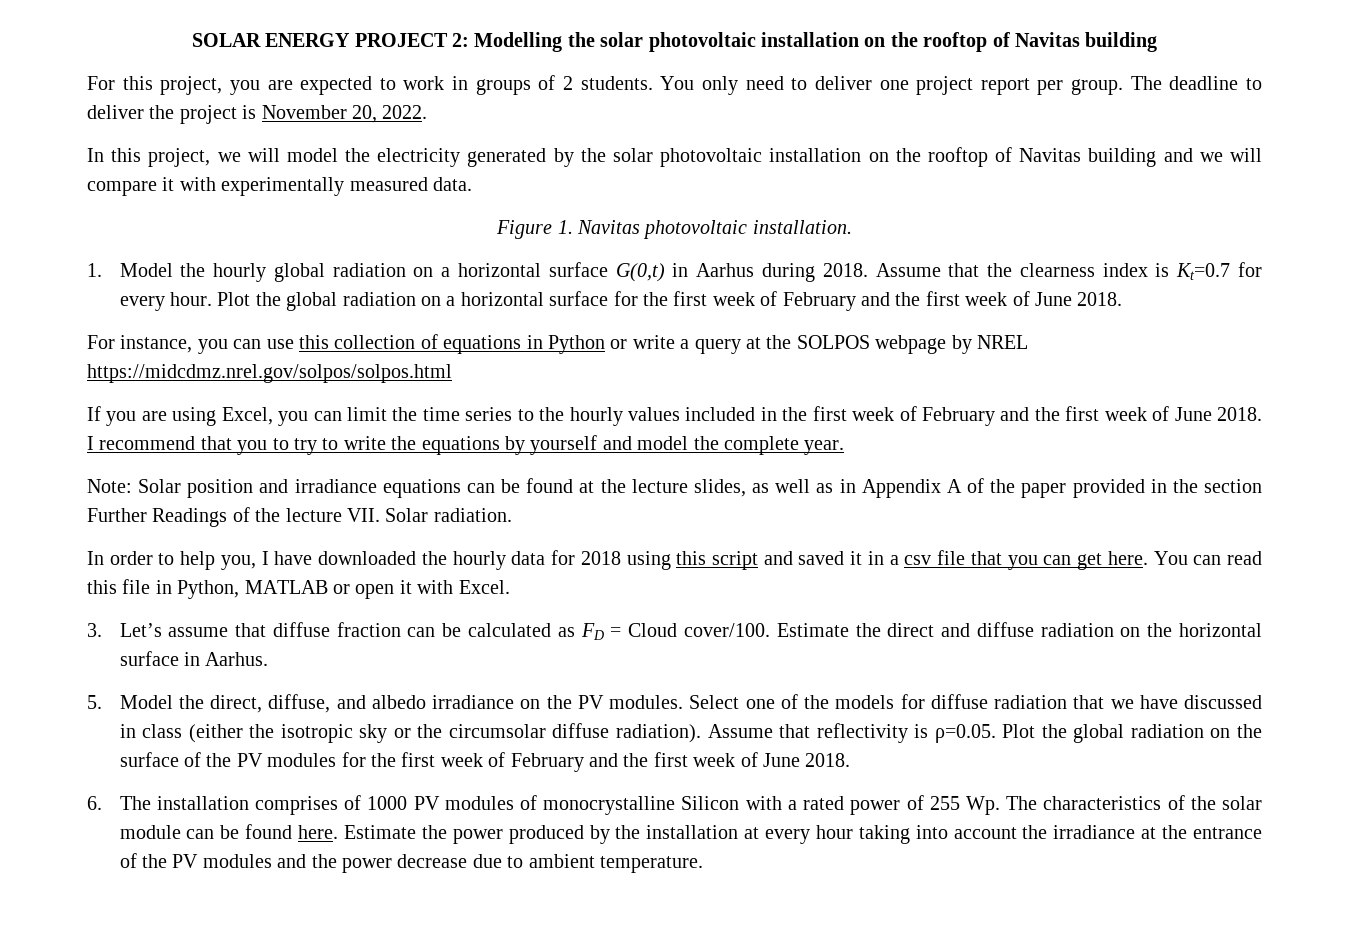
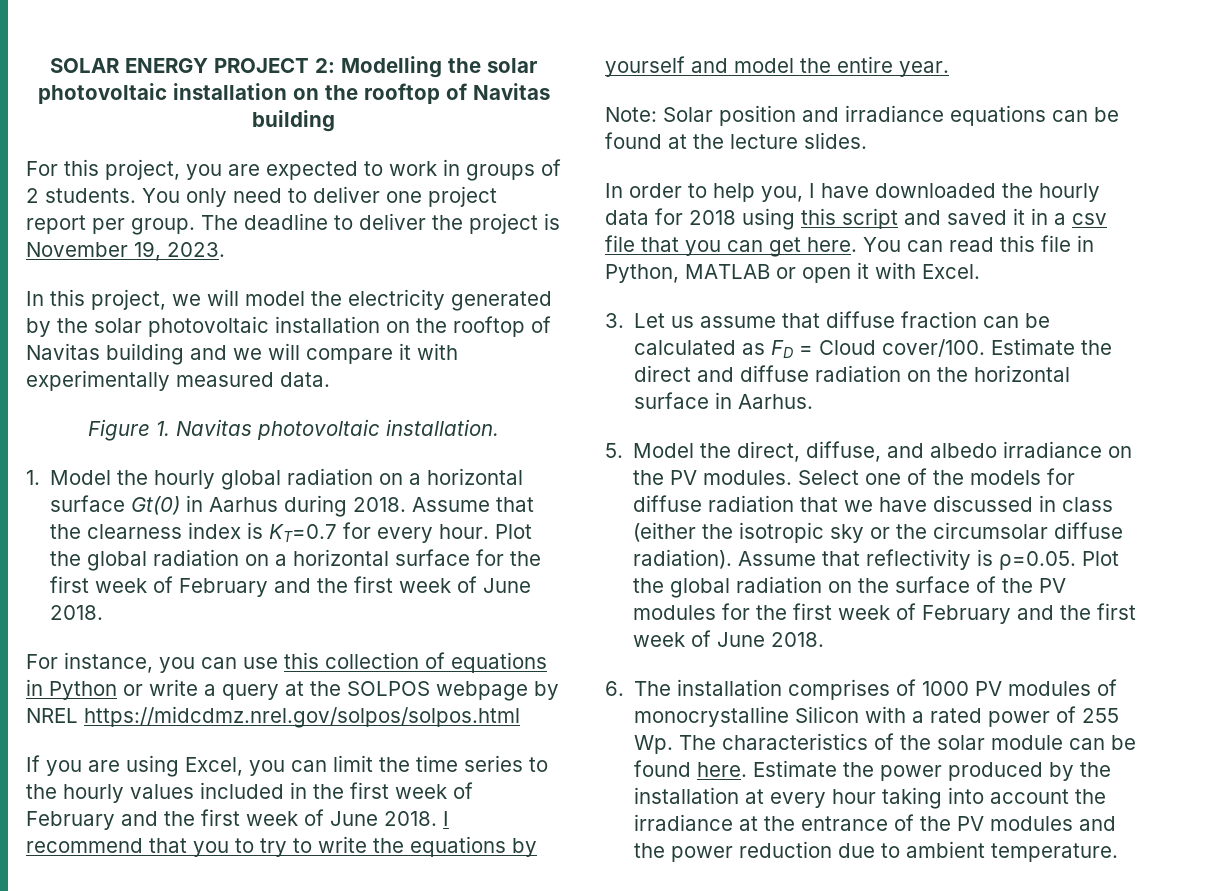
- The deadline to deliver the project is November 20, 2022.
+ The deadline to deliver the project is November 19, 2023.
- 1. Model the hourly global radiation on a horizontal surface G(0,t) in Aarhus during 2018.
+ 1. Model the hourly global radiation on a horizontal surface Gt(0) in Aarhus during 2018.
- Assume that the clearness index is Kt=0.7 for every hour.
+ Assume that the clearness index is KT=0.7 for every hour.
- I recommend that you to try to write the equations by yourself and model the complete year.
+ I recommend that you to try to write the equations by yourself and model the entire year.
- Note: Solar position and irradiance equations can be found at the lecture slides, as well as in Appendix A of the paper provided in the section Further Readings of the lecture VII. Solar radiation.
+ Note: Solar position and irradiance equations can be found at the lecture slides.
- 3. Let’s assume that diffuse fraction can be calculated as FD = Cloud cover/100.
+ 3. Let us assume that diffuse fraction can be calculated as FD = Cloud cover/100.
- Estimate the power produced by the installation at every hour taking into account the irradiance at the entrance of the PV modules and the power decrease due to ambient temperature.
+ Estimate the power produced by the installation at every hour taking into account the irradiance at the entrance of the PV modules and the power reduction due to ambient temperature.

